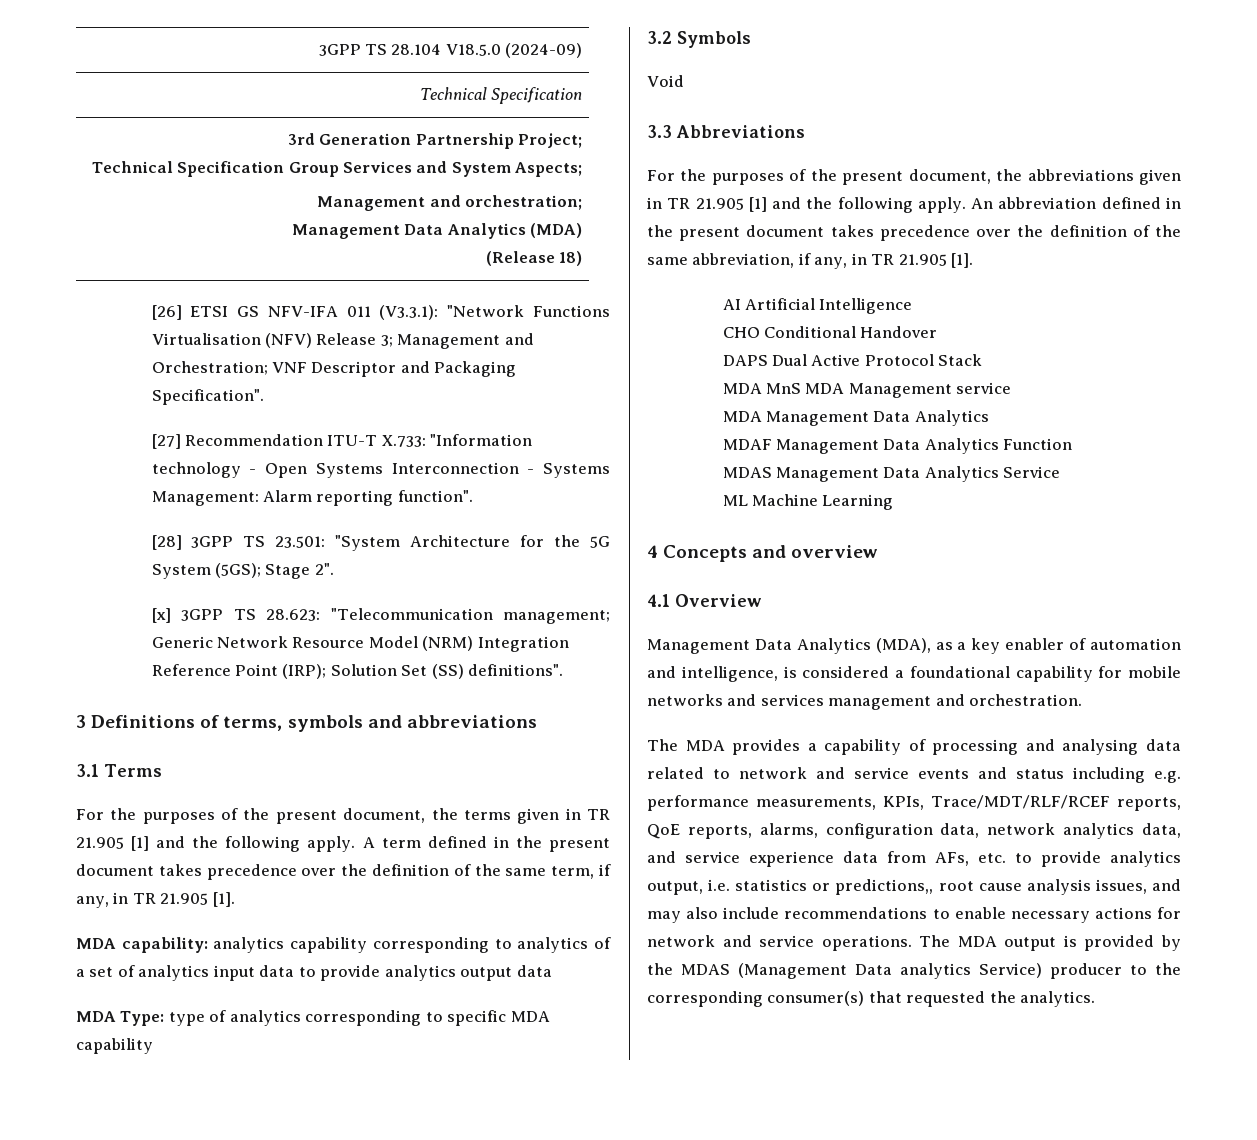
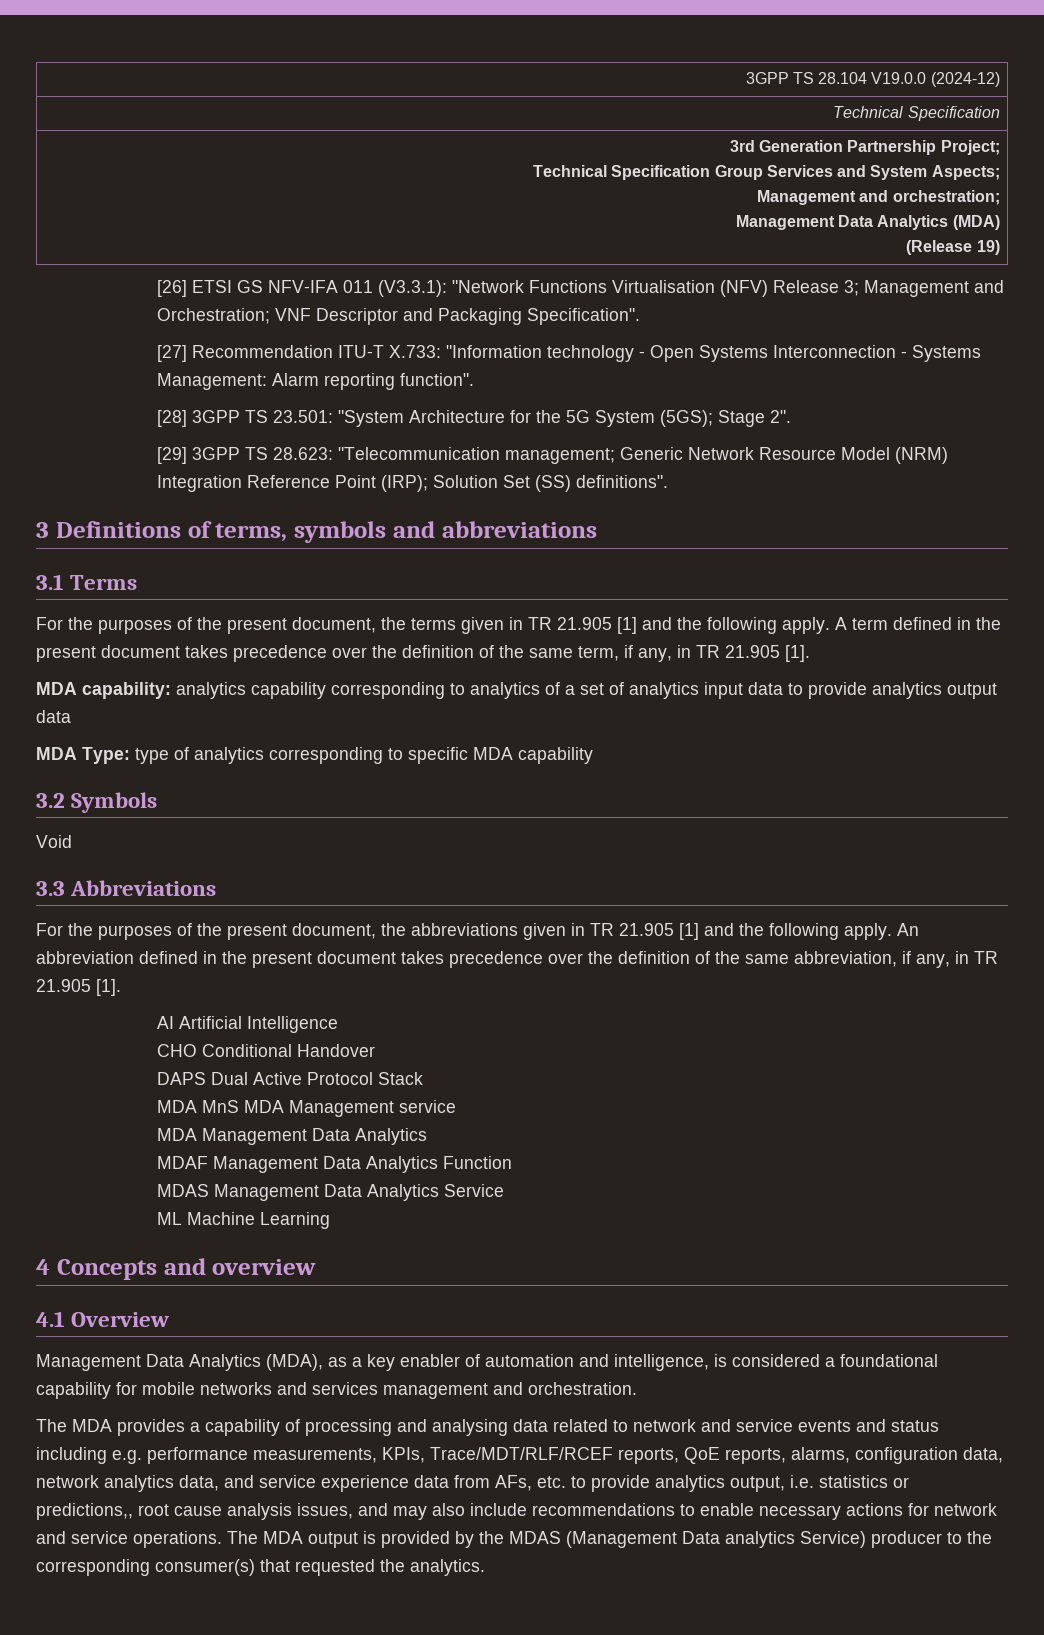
- 3GPP TS 28.104 V18.5.0 (2024-09)
+ 3GPP TS 28.104 V19.0.0 (2024-12)
  3rd Generation Partnership Project;
  Technical Specification Group Services and System Aspects;
  Management and orchestration;
  Management Data Analytics (MDA)
- (Release 18)
+ (Release 19)
- [x] 3GPP TS 28.623: "Telecommunication management; Generic Network Resource Model (NRM) Integration Reference Point (IRP); Solution Set (SS) definitions".
+ [29] 3GPP TS 28.623: "Telecommunication management; Generic Network Resource Model (NRM) Integration Reference Point (IRP); Solution Set (SS) definitions".

